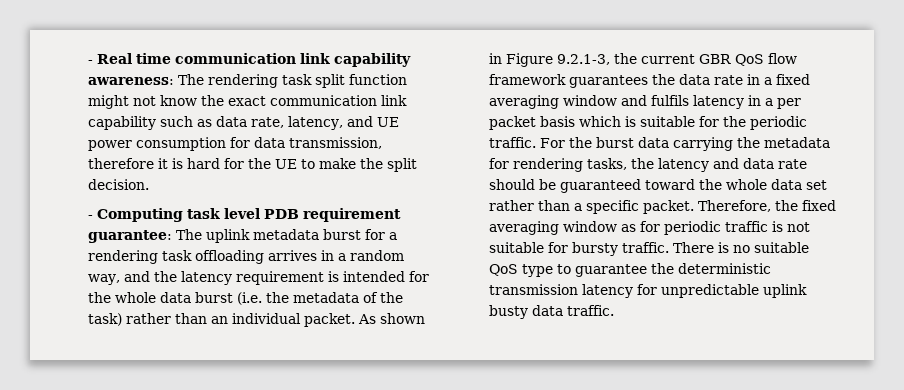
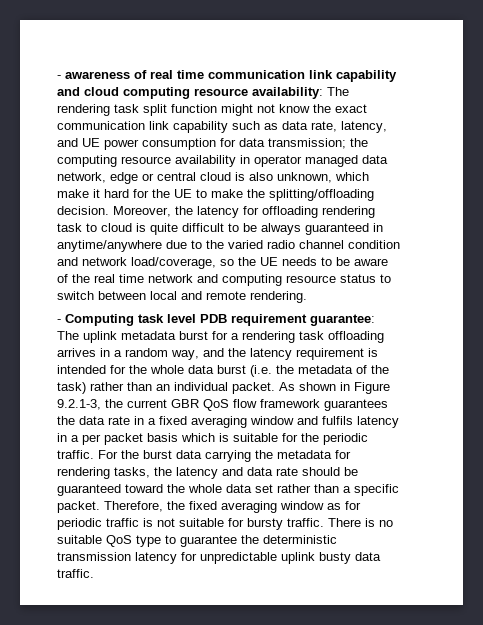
- - Real time communication link capability awareness: The rendering task split function might not know the exact communication link capability such as data rate, latency, and UE power consumption for data transmission, therefore it is hard for the UE to make the split decision.
+ - awareness of real time communication link capability and cloud computing resource availability: The rendering task split function might not know the exact communication link capability such as data rate, latency, and UE power consumption for data transmission; the computing resource availability in operator managed data network, edge or central cloud is also unknown, which make it hard for the UE to make the splitting/offloading decision. Moreover, the latency for offloading rendering task to cloud is quite difficult to be always guaranteed in anytime/anywhere due to the varied radio channel condition and network load/coverage, so the UE needs to be aware of the real time network and computing resource status to switch between local and remote rendering.

